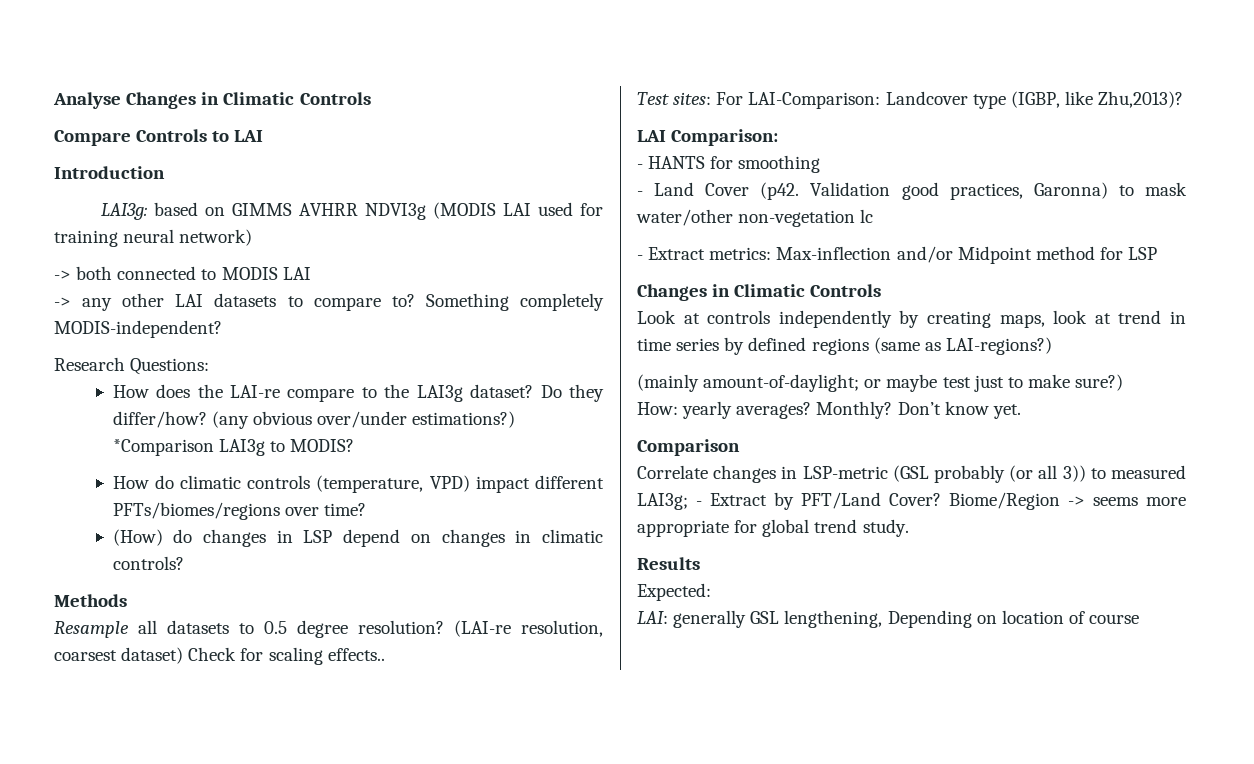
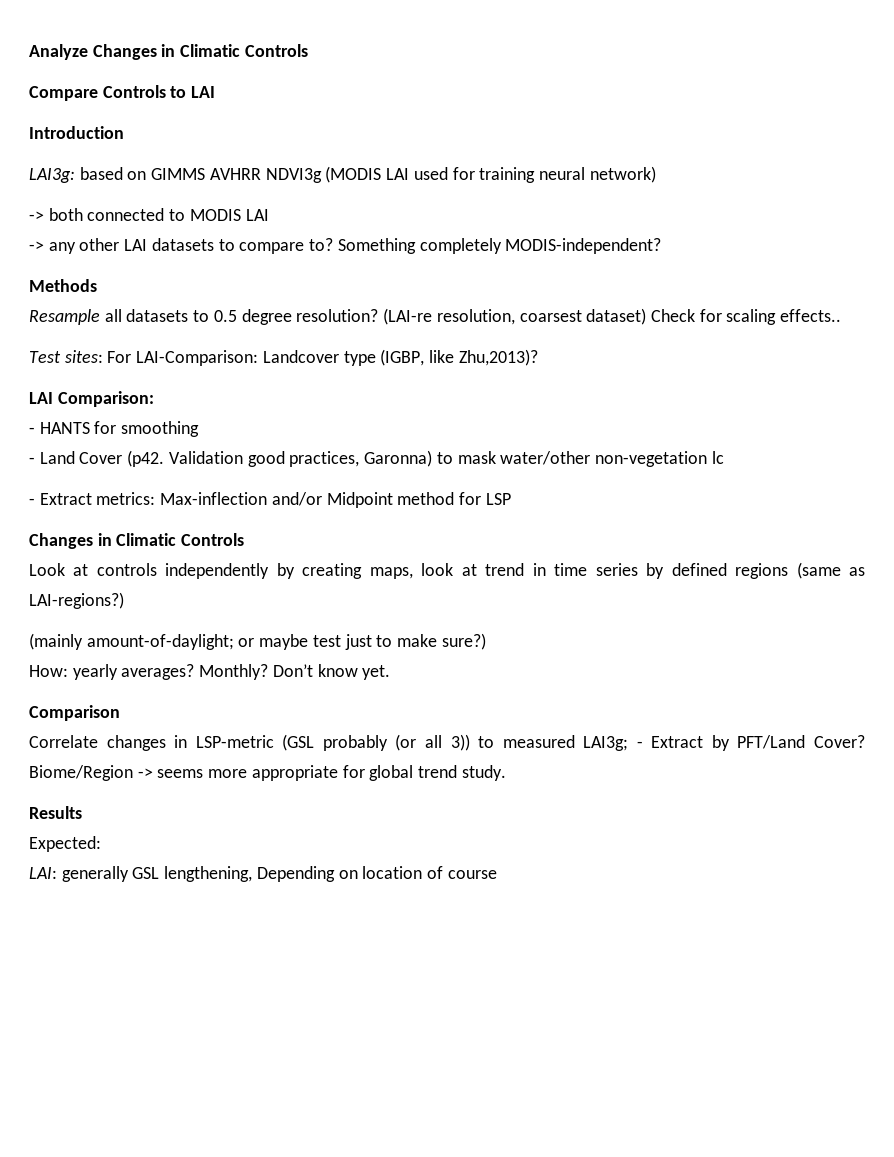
- Analyse Changes in Climatic Controls
+ Analyze Changes in Climatic Controls
- Research Questions:
- How does the LAI-re compare to the LAI3g dataset? Do they differ/how? (any obvious over/under estimations?) *Comparison LAI3g to MODIS?
- How do climatic controls (temperature, VPD) impact different PFTs/biomes/regions over time?
- (How) do changes in LSP depend on changes in climatic controls?

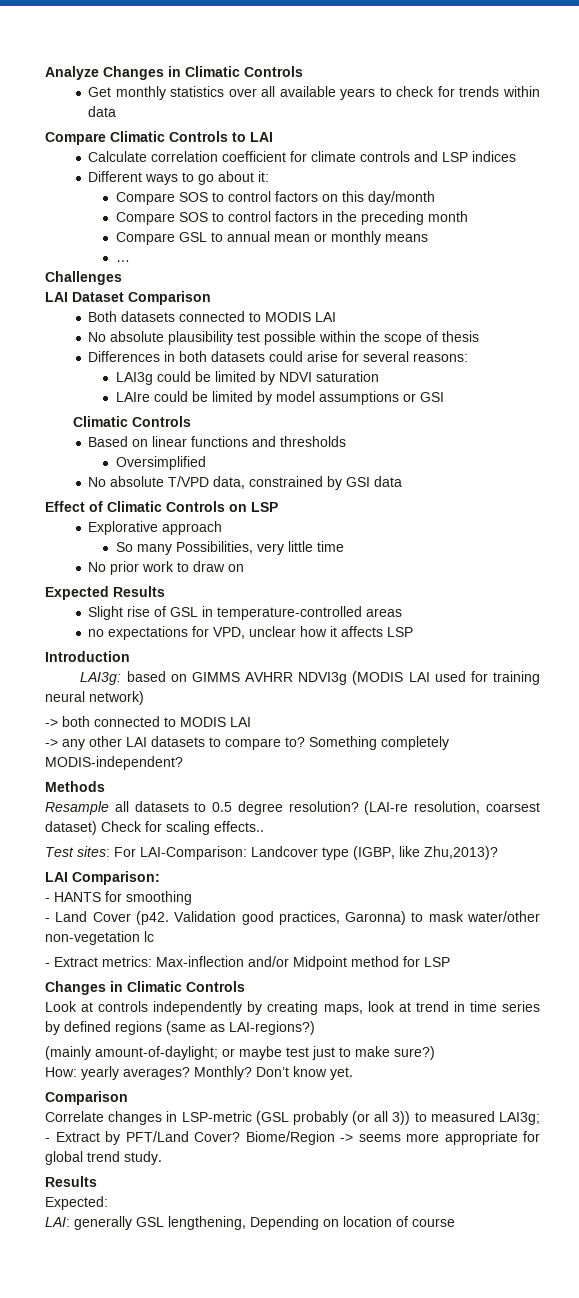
- Compare Controls to LAI
+ Get monthly statistics over all available years to check for trends within data
+ Compare Climatic Controls to LAI
+ Calculate correlation coefficient for climate controls and LSP indices
+ Different ways to go about it:
+ Compare SOS to control factors on this day/month
+ Compare SOS to control factors in the preceding month
+ Compare GSL to annual mean or monthly means
+ …
+ Challenges
+ LAI Dataset Comparison
+ Both datasets connected to MODIS LAI
+ No absolute plausibility test possible within the scope of thesis
+ Differences in both datasets could arise for several reasons:
+ LAI3g could be limited by NDVI saturation
+ LAIre could be limited by model assumptions or GSI
+ Climatic Controls
+ Based on linear functions and thresholds
+ Oversimplified
+ No absolute T/VPD data, constrained by GSI data
+ Effect of Climatic Controls on LSP
+ Explorative approach
+ So many Possibilities, very little time
+ No prior work to draw on
+ Expected Results
+ Slight rise of GSL in temperature-controlled areas
+ no expectations for VPD, unclear how it affects LSP

